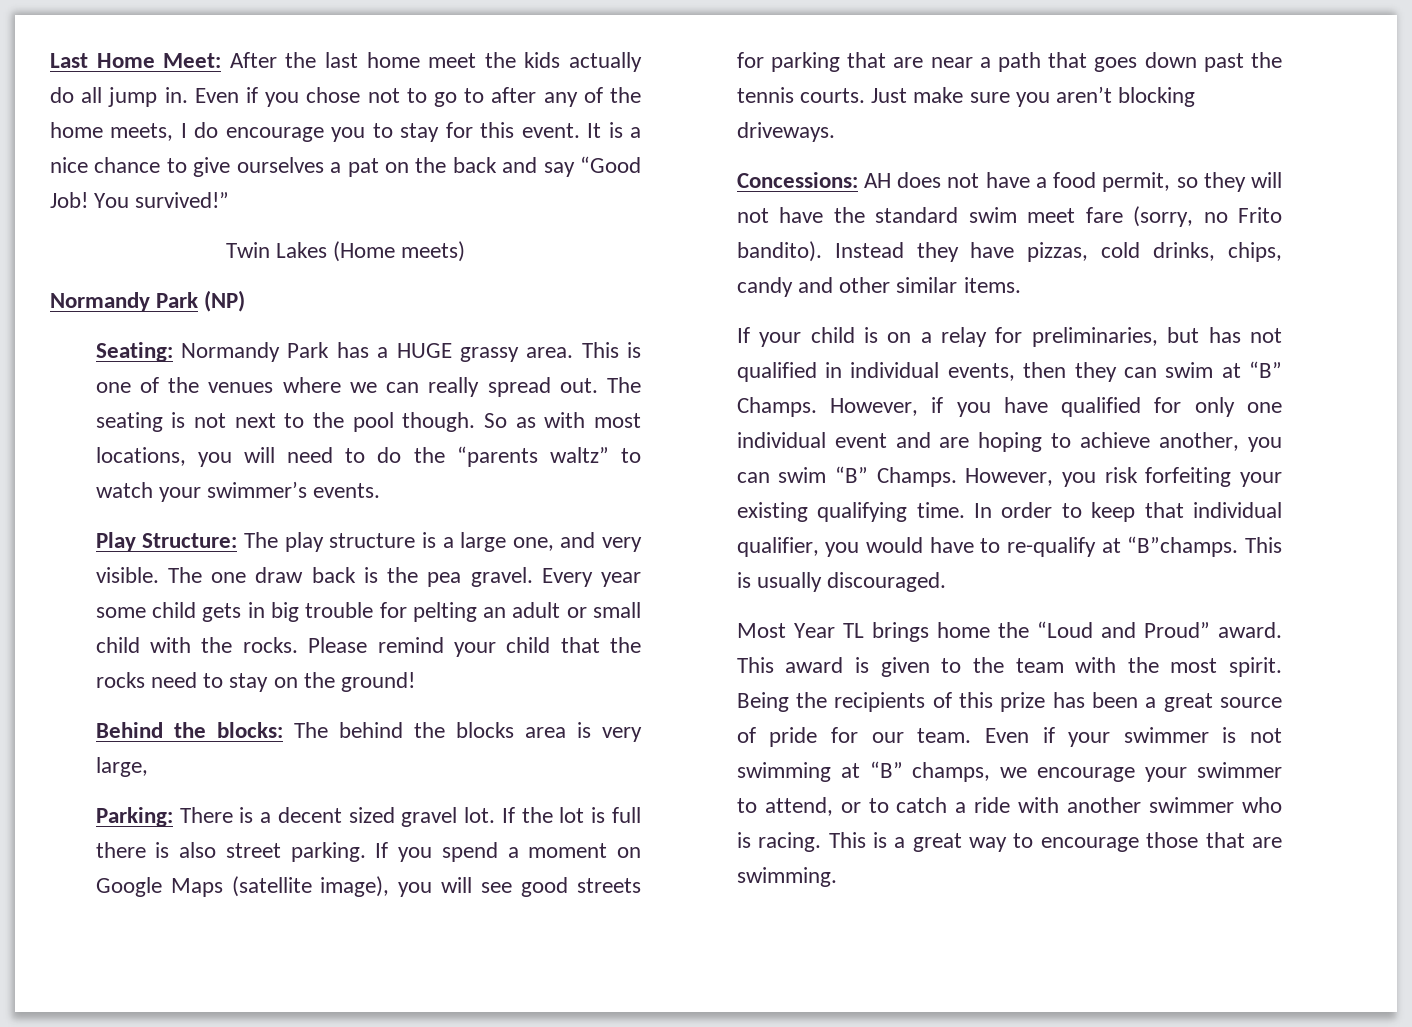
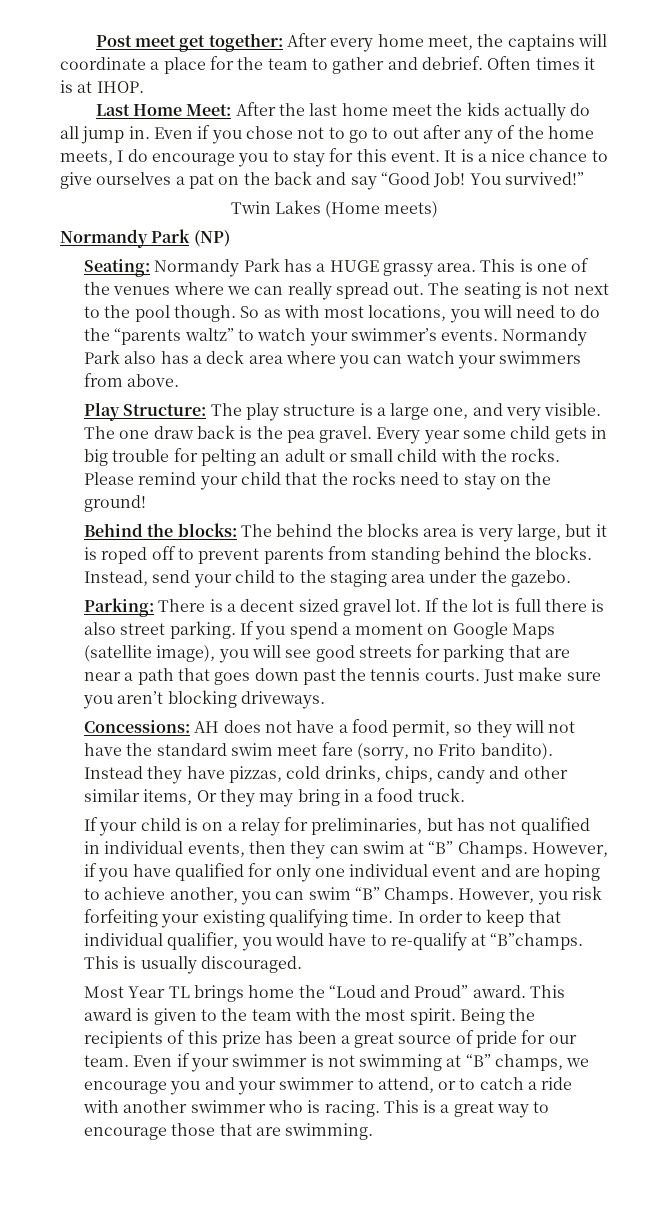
+ Post meet get together: After every home meet, the captains will coordinate a place for the team to gather and debrief. Often times it is at IHOP.
- Even if you chose not to go to after any of the home meets, I do encourage you to stay for this event.
+ Even if you chose not to go to out after any of the home meets, I do encourage you to stay for this event.
+ Normandy Park also has a deck area where you can watch your swimmers from above.
- Behind the blocks: The behind the blocks area is very large,
+ Behind the blocks: The behind the blocks area is very large, but it is roped off to prevent parents from standing behind the blocks. Instead, send your child to the staging area under the gazebo.
- Instead they have pizzas, cold drinks, chips, candy and other similar items.
+ Instead they have pizzas, cold drinks, chips, candy and other similar items, Or they may bring in a food truck.
- Even if your swimmer is not swimming at “B” champs, we encourage your swimmer to attend, or to catch a ride with another swimmer who is racing.
+ Even if your swimmer is not swimming at “B” champs, we encourage you and your swimmer to attend, or to catch a ride with another swimmer who is racing.

